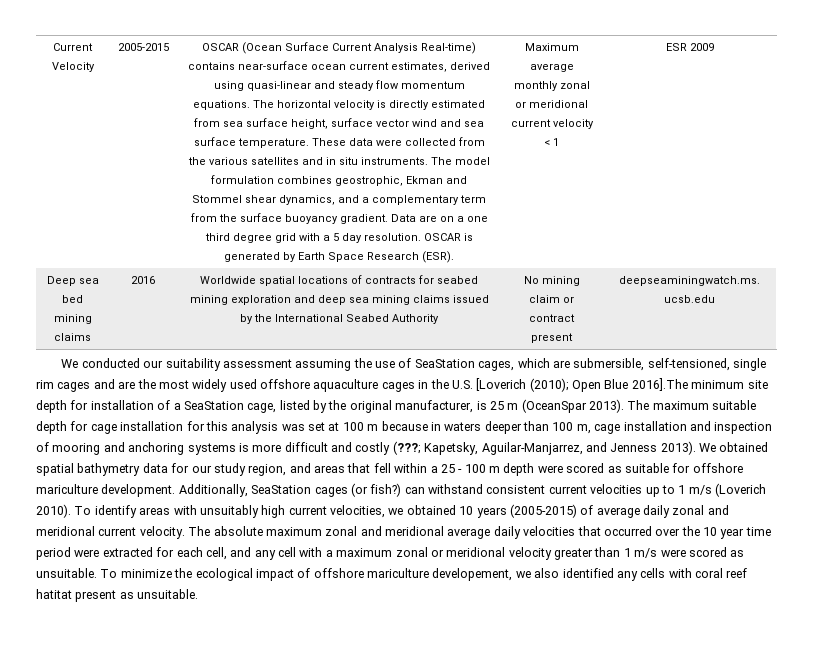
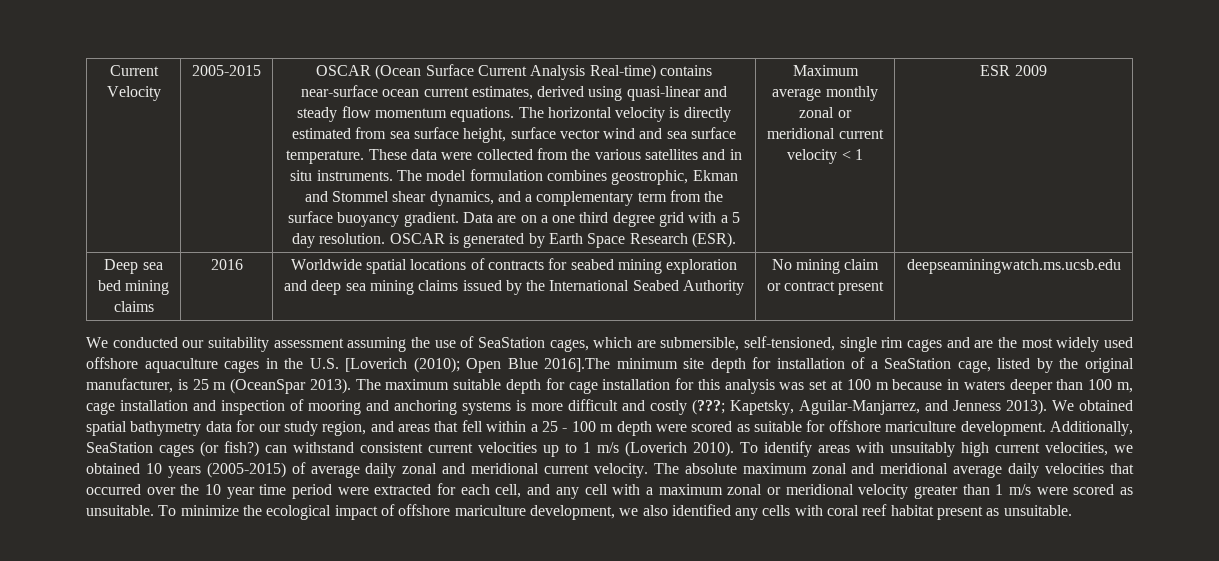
- To minimize the ecological impact of offshore mariculture developement, we also identified any cells with coral reef hatitat present as unsuitable.
+ To minimize the ecological impact of offshore mariculture development, we also identified any cells with coral reef habitat present as unsuitable.

